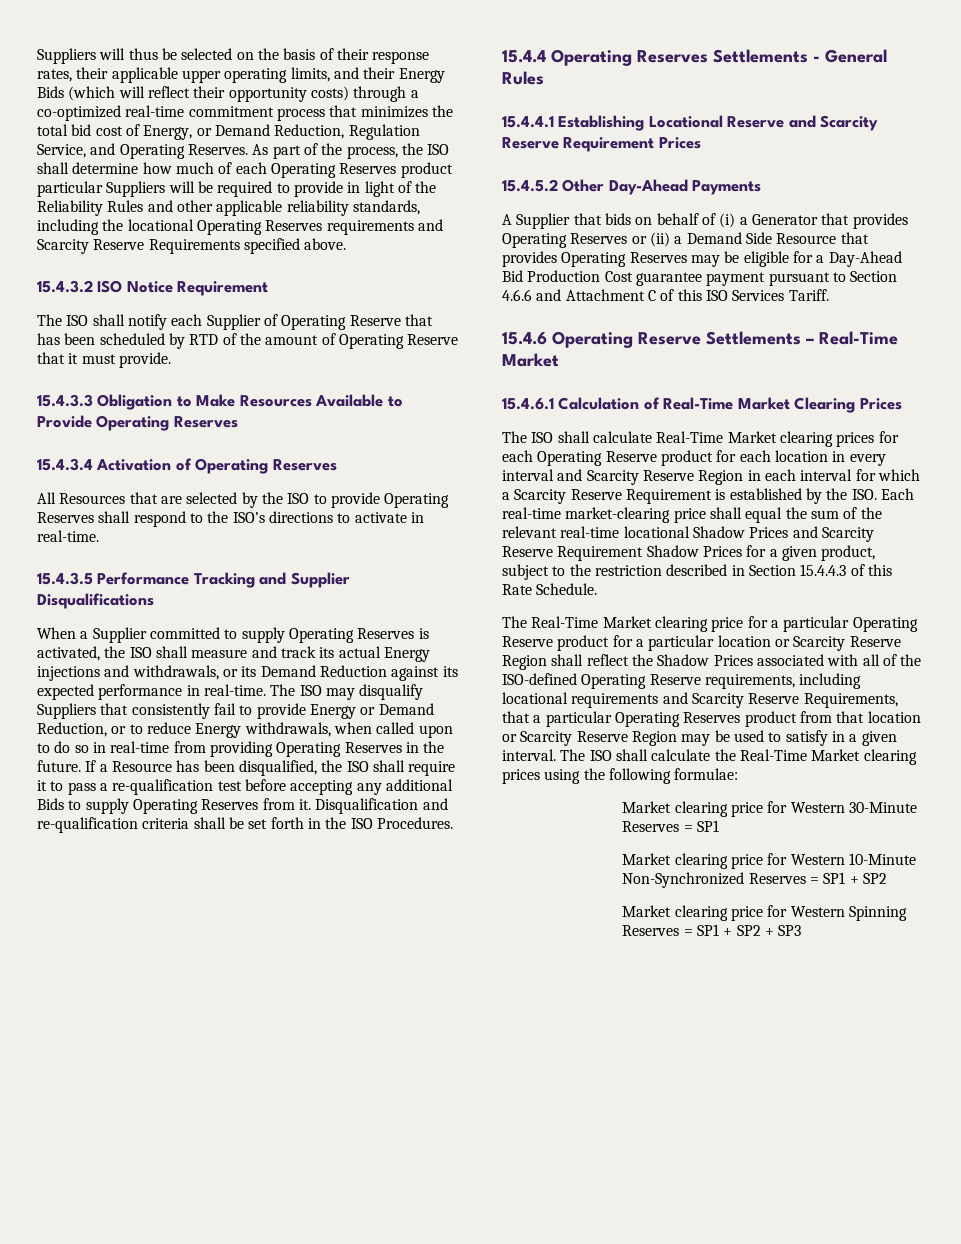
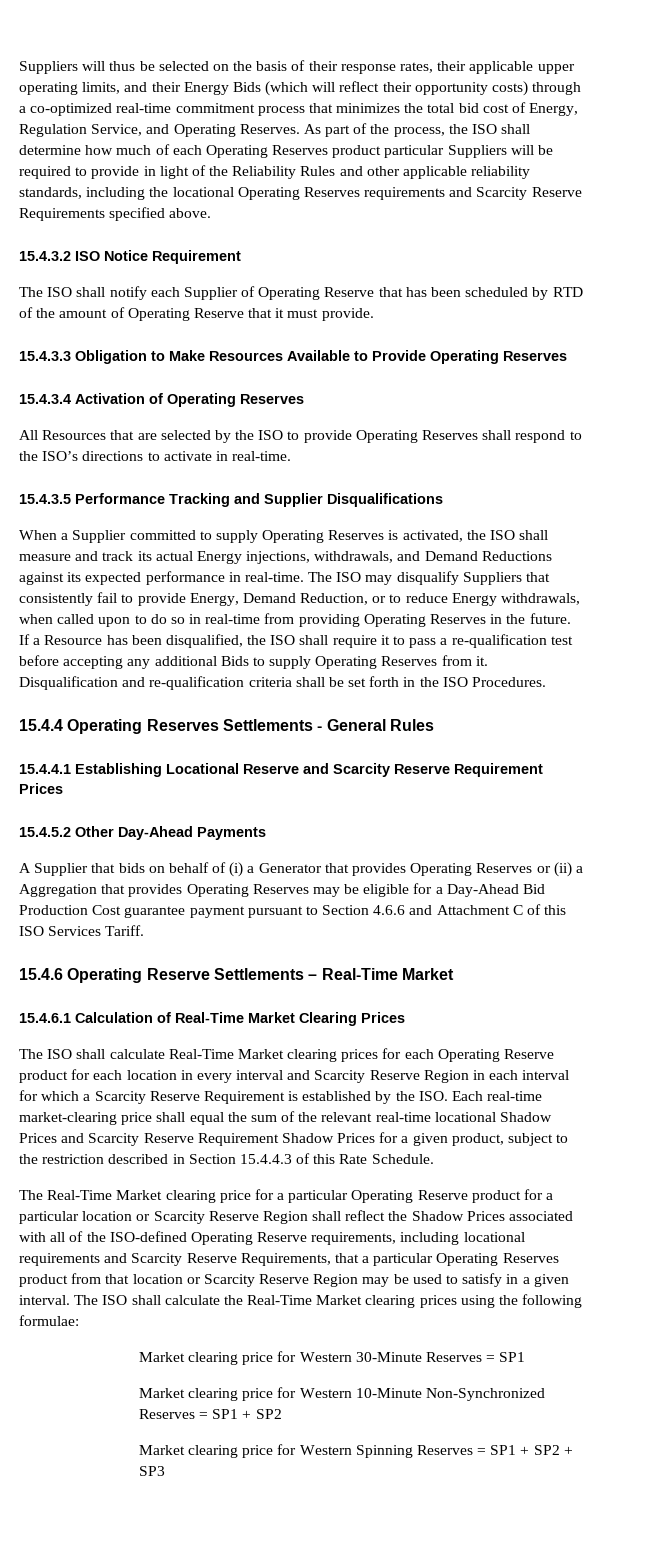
- Suppliers will thus be selected on the basis of their response rates, their applicable upper operating limits, and their Energy Bids (which will reflect their opportunity costs) through a co-optimized real-time commitment process that minimizes the total bid cost of Energy, or Demand Reduction, Regulation Service, and Operating Reserves.
+ Suppliers will thus be selected on the basis of their response rates, their applicable upper operating limits, and their Energy Bids (which will reflect their opportunity costs) through a co-optimized real-time commitment process that minimizes the total bid cost of Energy, Regulation Service, and Operating Reserves.
- When a Supplier committed to supply Operating Reserves is activated, the ISO shall measure and track its actual Energy injections and withdrawals, or its Demand Reduction against its expected performance in real-time.
+ When a Supplier committed to supply Operating Reserves is activated, the ISO shall measure and track its actual Energy injections, withdrawals, and Demand Reductions against its expected performance in real-time.
- The ISO may disqualify Suppliers that consistently fail to provide Energy or Demand Reduction, or to reduce Energy withdrawals, when called upon to do so in real-time from providing Operating Reserves in the future.
+ The ISO may disqualify Suppliers that consistently fail to provide Energy, Demand Reduction, or to reduce Energy withdrawals, when called upon to do so in real-time from providing Operating Reserves in the future.
- A Supplier that bids on behalf of (i) a Generator that provides Operating Reserves or (ii) a Demand Side Resource that provides Operating Reserves may be eligible for a Day-Ahead Bid Production Cost guarantee payment pursuant to Section 4.6.6 and Attachment C of this ISO Services Tariff.
+ A Supplier that bids on behalf of (i) a Generator that provides Operating Reserves or (ii) a Aggregation that provides Operating Reserves may be eligible for a Day-Ahead Bid Production Cost guarantee payment pursuant to Section 4.6.6 and Attachment C of this ISO Services Tariff.

